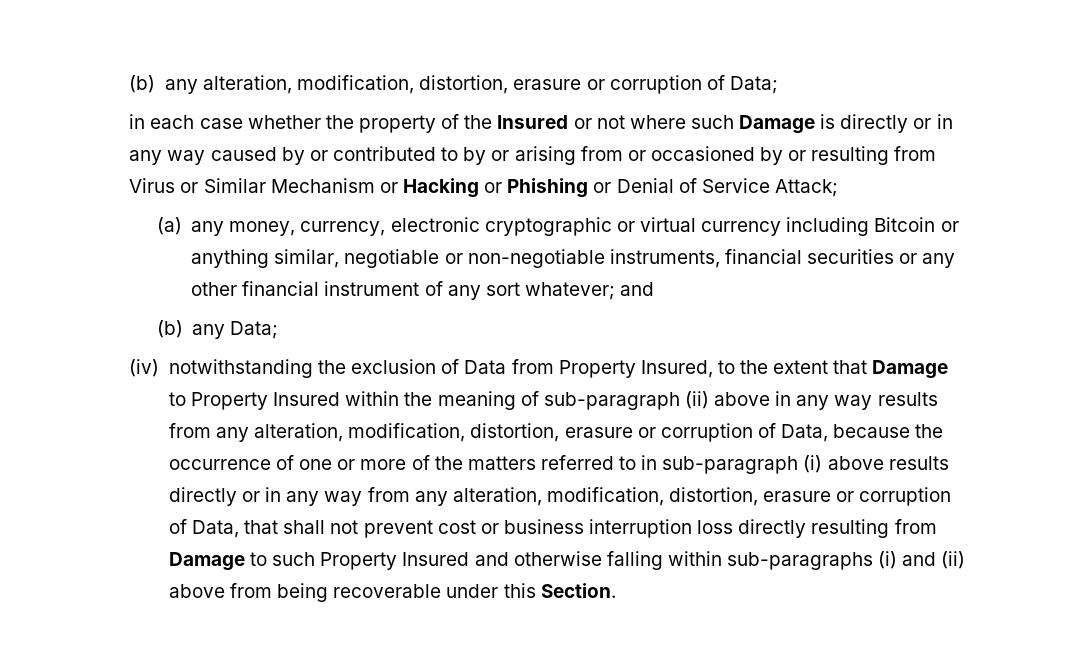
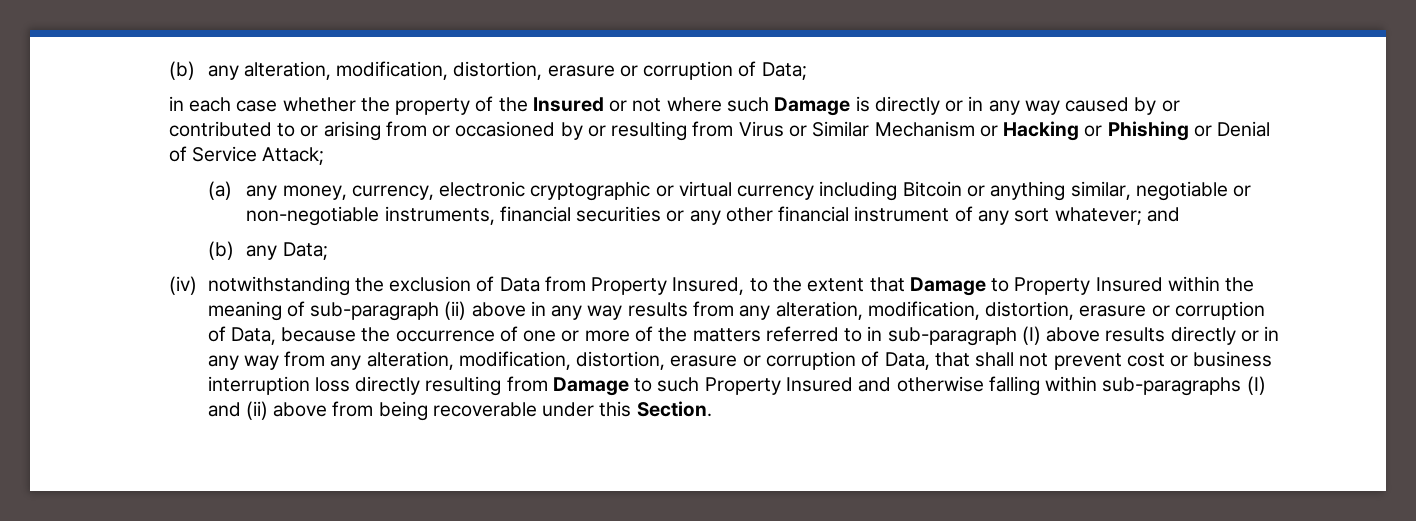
- in each case whether the property of the Insured or not where such Damage is directly or in any way caused by or contributed to by or arising from or occasioned by or resulting from Virus or Similar Mechanism or Hacking or Phishing or Denial of Service Attack;
+ in each case whether the property of the Insured or not where such Damage is directly or in any way caused by or contributed to or arising from or occasioned by or resulting from Virus or Similar Mechanism or Hacking or Phishing or Denial of Service Attack;
- (iv) notwithstanding the exclusion of Data from Property Insured, to the extent that Damage to Property Insured within the meaning of sub-paragraph (ii) above in any way results from any alteration, modification, distortion, erasure or corruption of Data, because the occurrence of one or more of the matters referred to in sub-paragraph (i) above results directly or in any way from any alteration, modification, distortion, erasure or corruption of Data, that shall not prevent cost or business interruption loss directly resulting from Damage to such Property Insured and otherwise falling within sub-paragraphs (i) and (ii) above from being recoverable under this Section.
+ (iv) notwithstanding the exclusion of Data from Property Insured, to the extent that Damage to Property Insured within the meaning of sub-paragraph (ii) above in any way results from any alteration, modification, distortion, erasure or corruption of Data, because the occurrence of one or more of the matters referred to in sub-paragraph (I) above results directly or in any way from any alteration, modification, distortion, erasure or corruption of Data, that shall not prevent cost or business interruption loss directly resulting from Damage to such Property Insured and otherwise falling within sub-paragraphs (I) and (ii) above from being recoverable under this Section.

